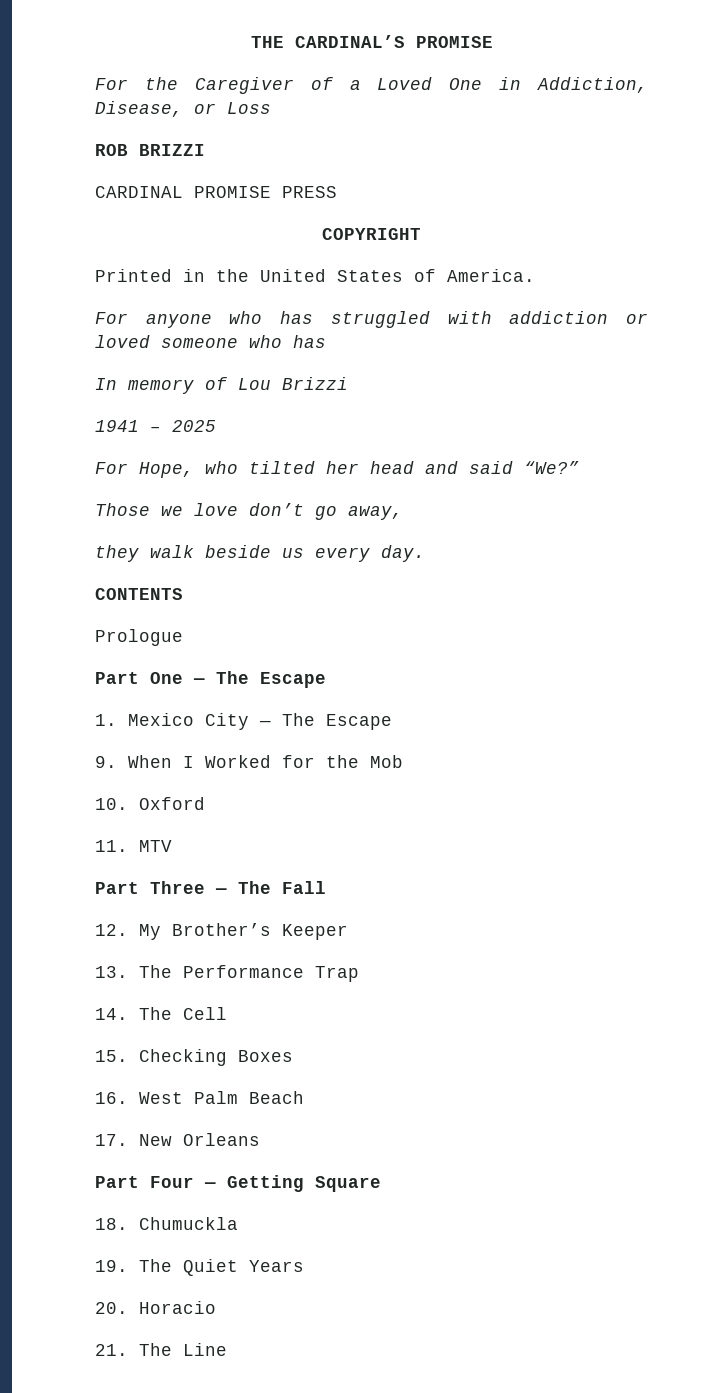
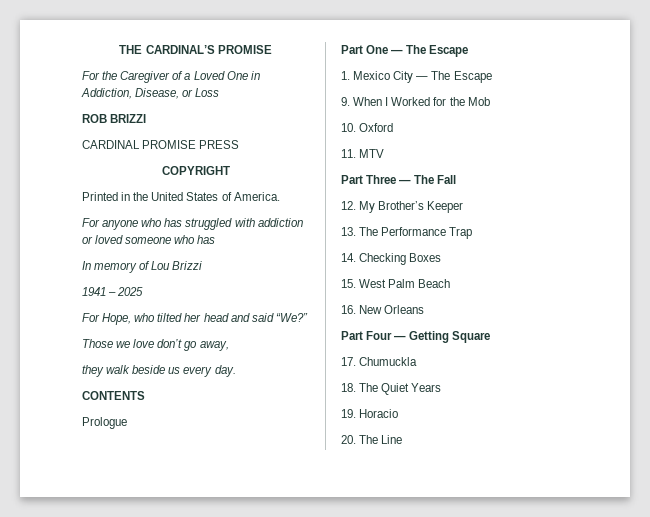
- 14. The Cell
- 15. Checking Boxes
+ 14. Checking Boxes
- 16. West Palm Beach
+ 15. West Palm Beach
- 17. New Orleans
+ 16. New Orleans
- 18. Chumuckla
+ 17. Chumuckla
- 19. The Quiet Years
+ 18. The Quiet Years
- 20. Horacio
+ 19. Horacio
- 21. The Line
+ 20. The Line

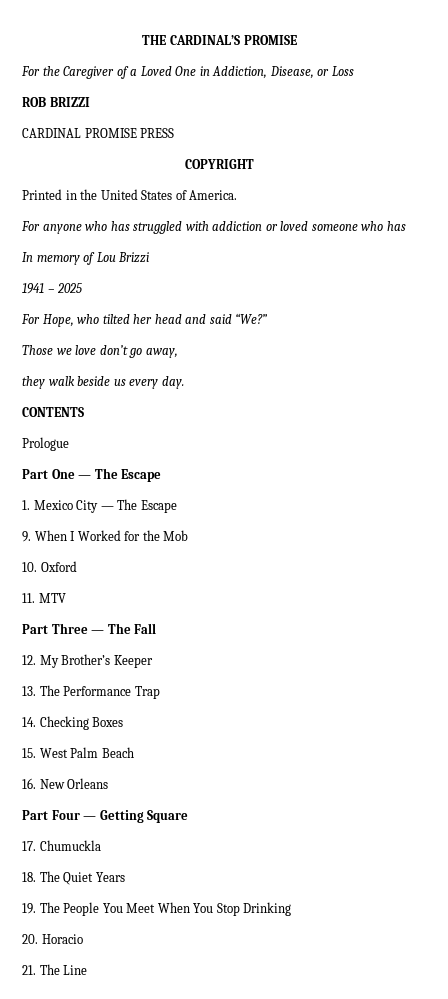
- 19. Horacio
+ 19. The People You Meet When You Stop Drinking
+ 20. Horacio
- 20. The Line
+ 21. The Line

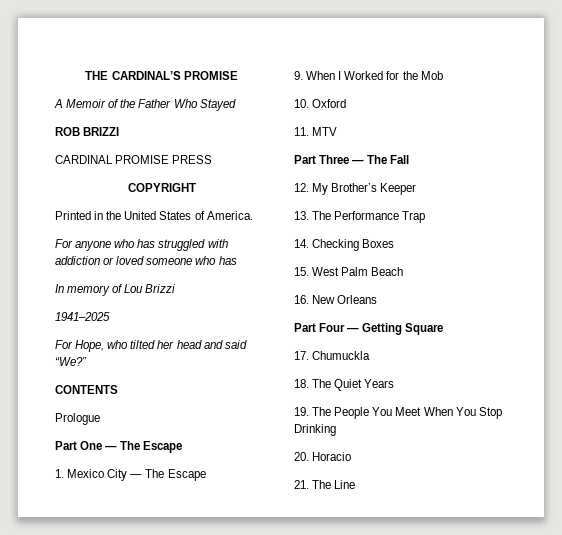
- For the Caregiver of a Loved One in Addiction, Disease, or Loss
+ A Memoir of the Father Who Stayed
- 1941 – 2025
+ 1941–2025
- Those we love don’t go away,
- they walk beside us every day.

